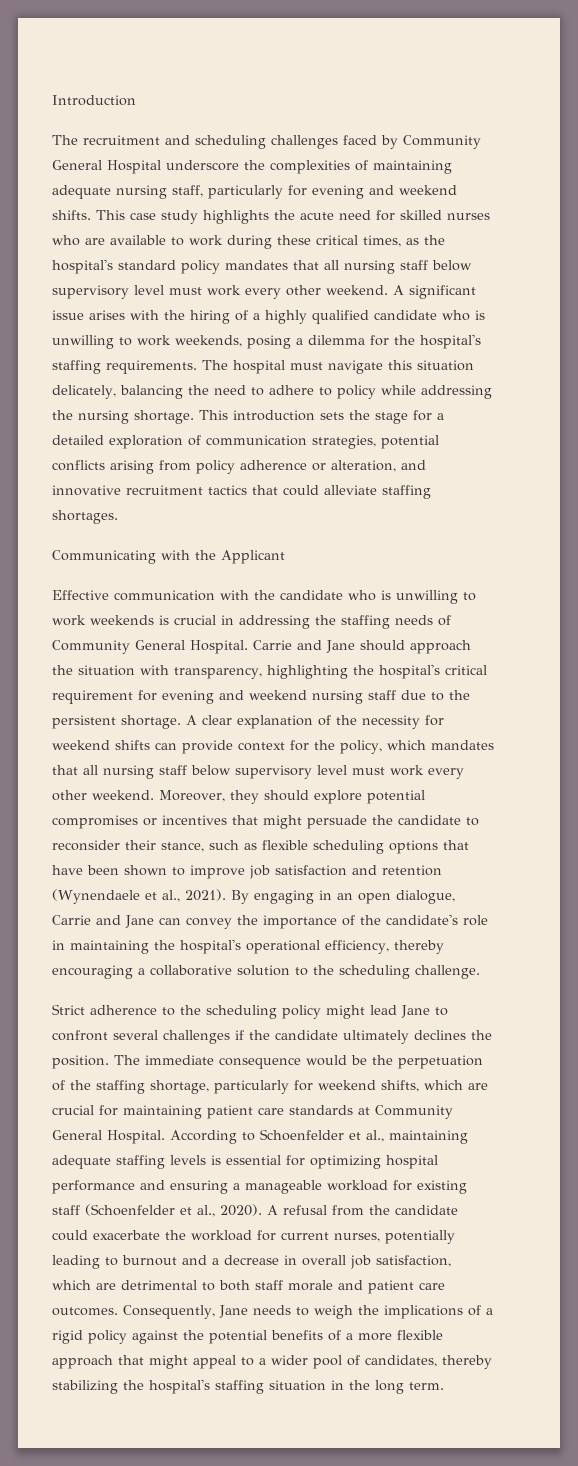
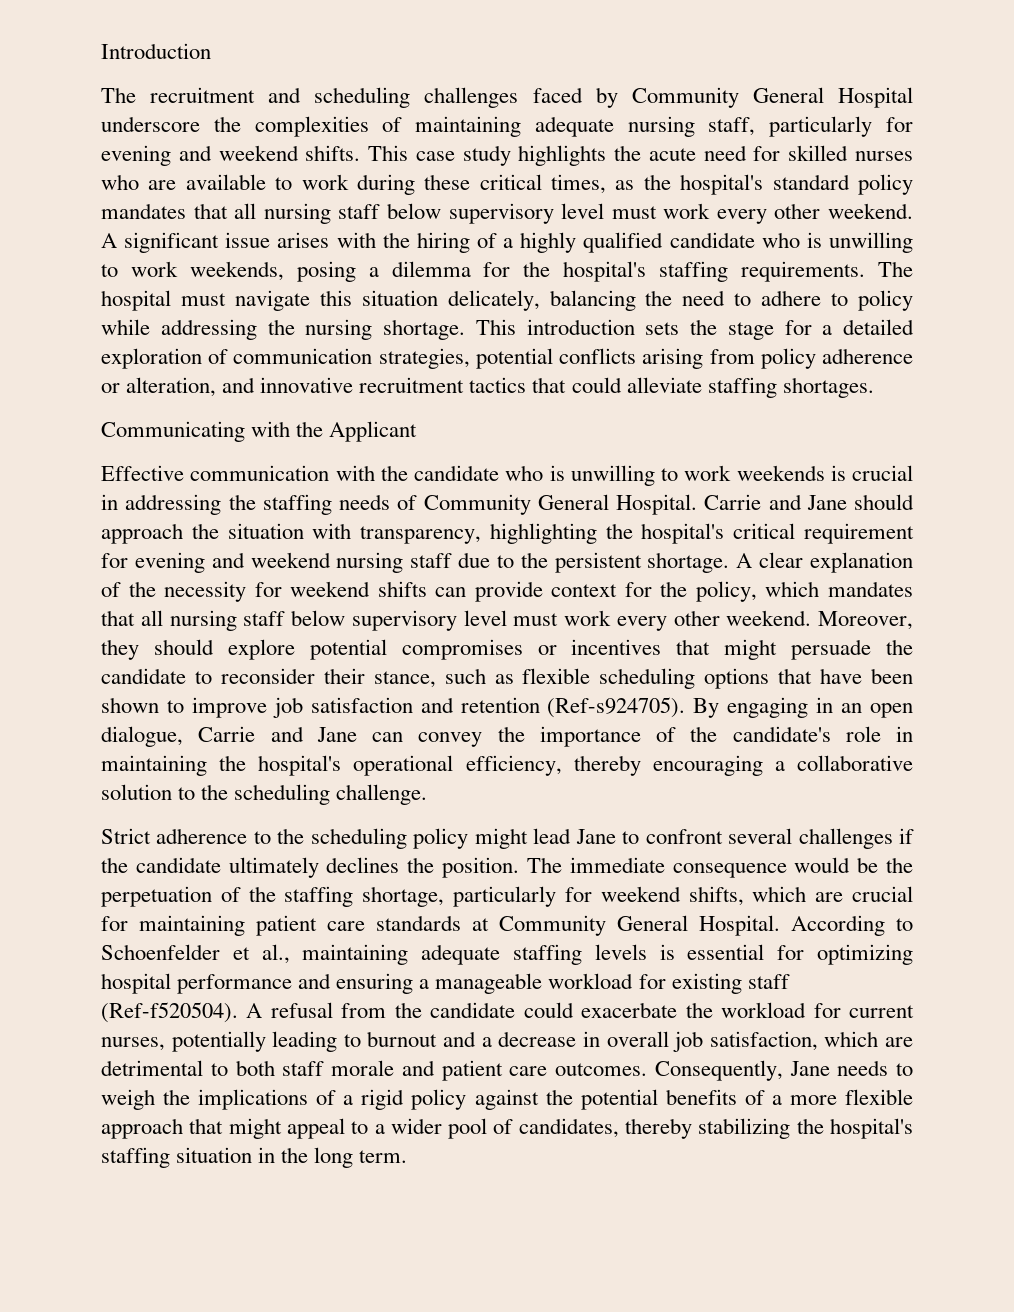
- Moreover, they should explore potential compromises or incentives that might persuade the candidate to reconsider their stance, such as flexible scheduling options that have been shown to improve job satisfaction and retention (Wynendaele et al., 2021).
+ Moreover, they should explore potential compromises or incentives that might persuade the candidate to reconsider their stance, such as flexible scheduling options that have been shown to improve job satisfaction and retention (Ref-s924705).
- According to Schoenfelder et al., maintaining adequate staffing levels is essential for optimizing hospital performance and ensuring a manageable workload for existing staff (Schoenfelder et al., 2020).
+ According to Schoenfelder et al., maintaining adequate staffing levels is essential for optimizing hospital performance and ensuring a manageable workload for existing staff (Ref-f520504).

